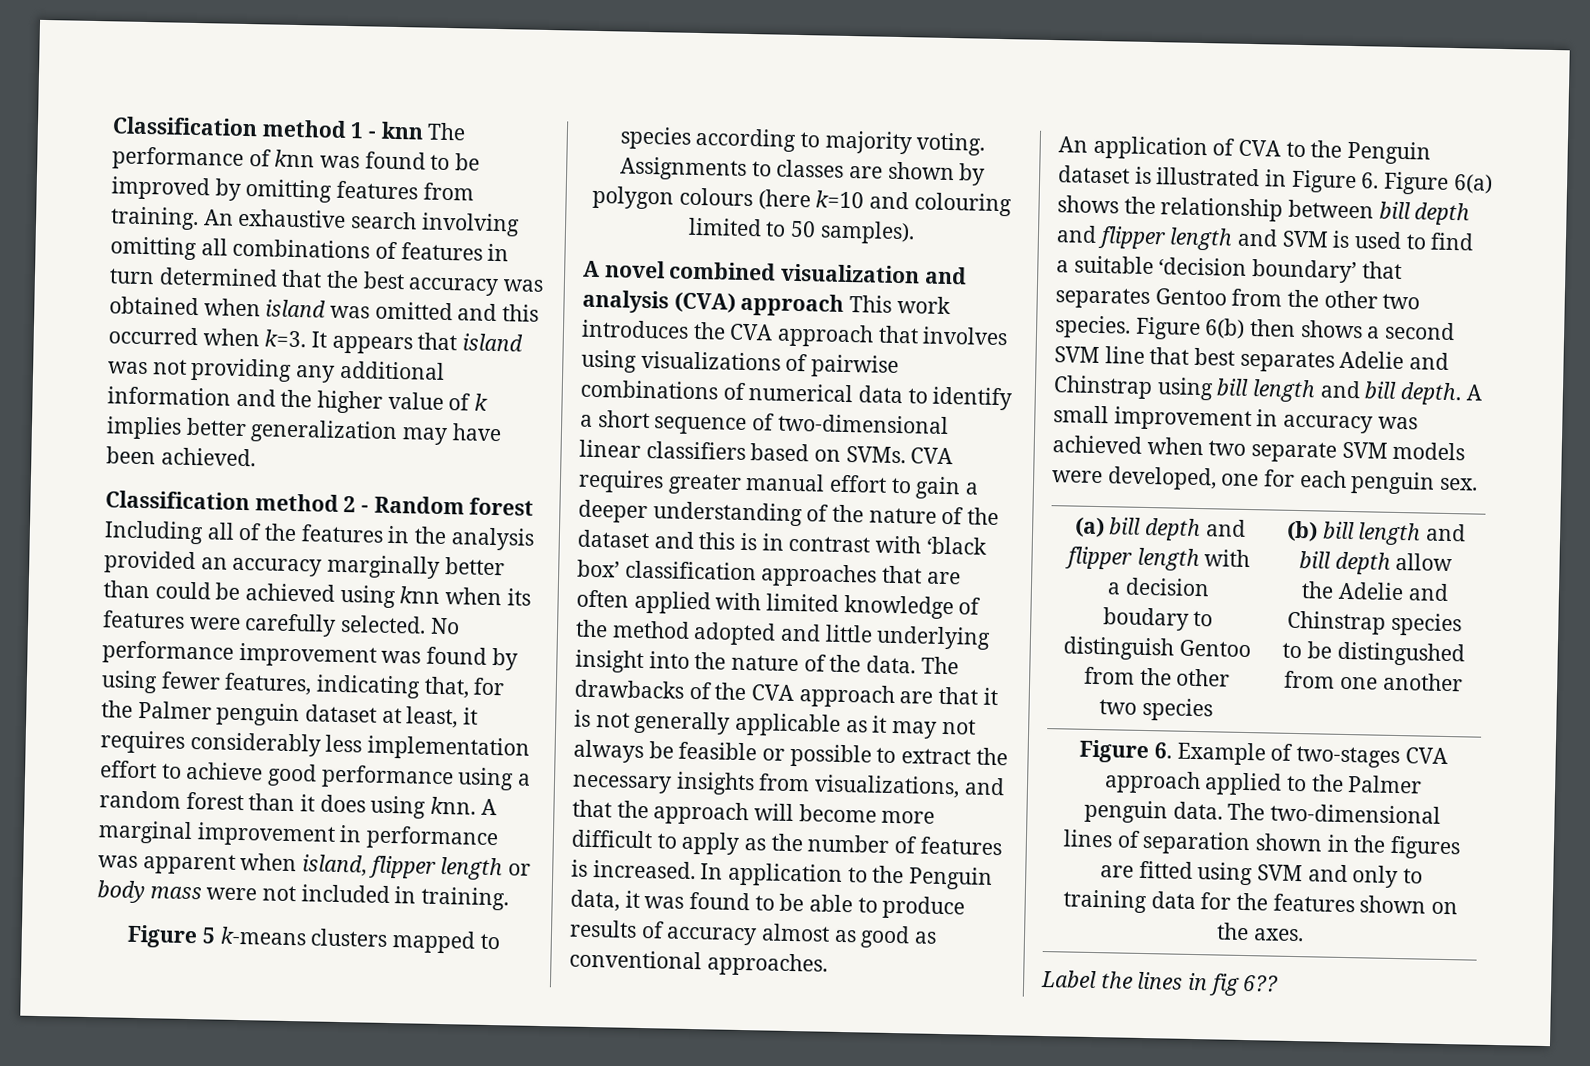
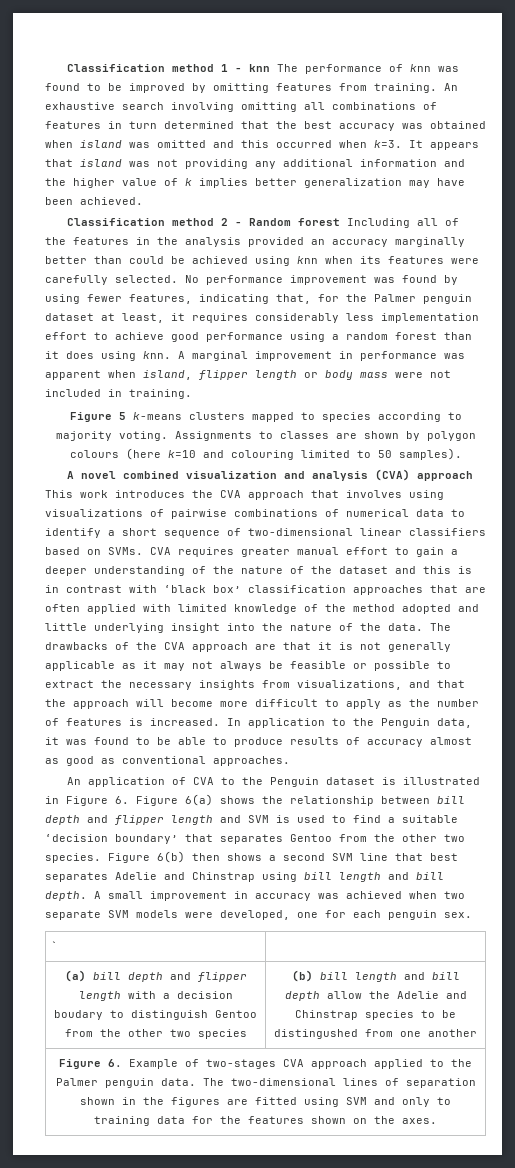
+ ` |
- Label the lines in fig 6??

